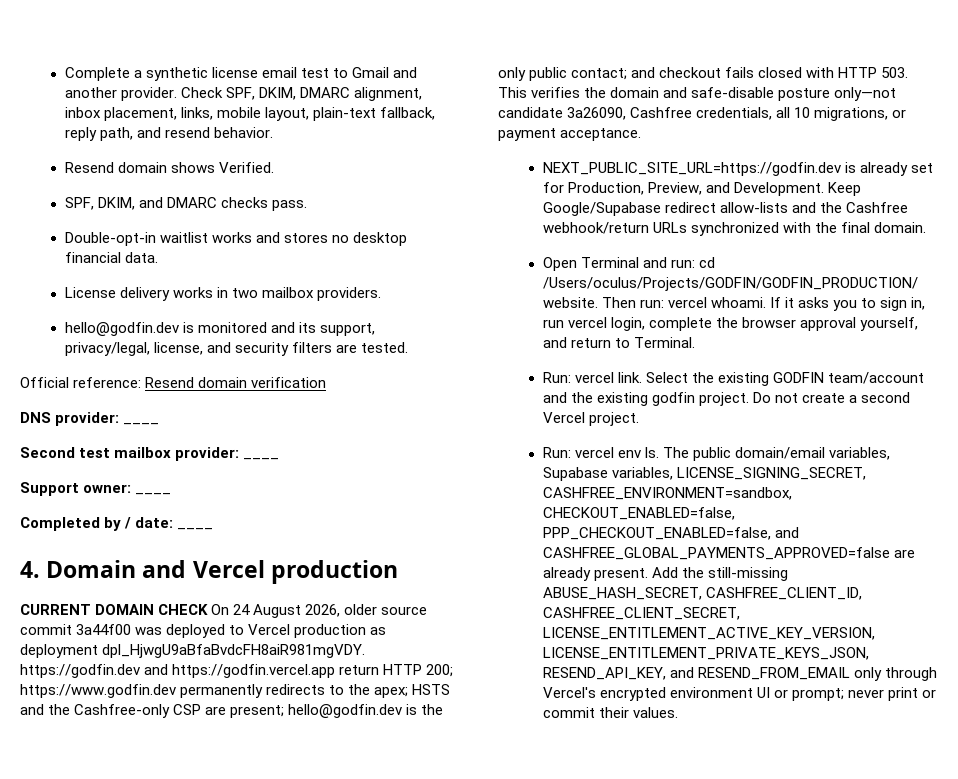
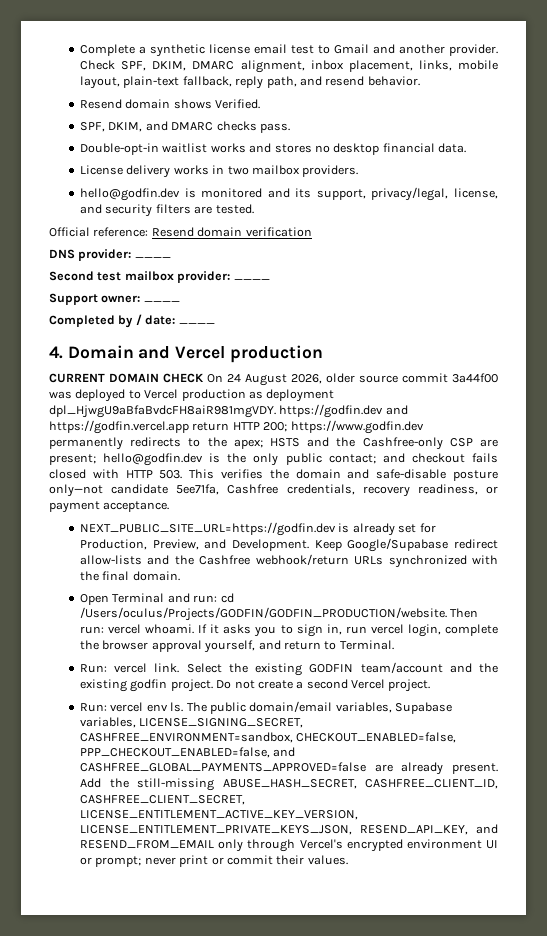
- and checkout fails closed with HTTP 503. This verifies the domain and safe-disable posture only—not candidate 3a26090, Cashfree credentials, all 10 migrations, or payment acceptance.
+ and checkout fails closed with HTTP 503. This verifies the domain and safe-disable posture only—not candidate 5ee71fa, Cashfree credentials, recovery readiness, or payment acceptance.

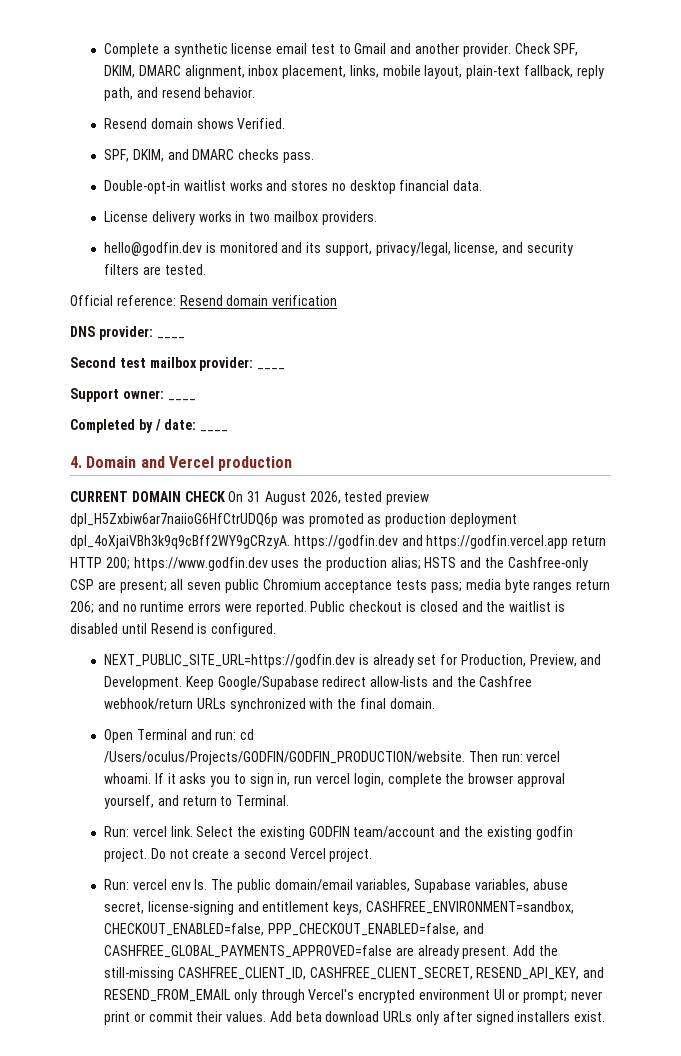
- CURRENT DOMAIN CHECK On 24 August 2026, older source commit 3a44f00 was deployed to Vercel production as deployment dpl_HjwgU9aBfaBvdcFH8aiR981mgVDY. https://godfin.dev and https://godfin.vercel.app return HTTP 200; https://www.godfin.dev permanently redirects to the apex; HSTS and the Cashfree-only CSP are present; hello@godfin.dev is the only public contact; and checkout fails closed with HTTP 503. This verifies the domain and safe-disable posture only—not candidate 5ee71fa, Cashfree credentials, recovery readiness, or payment acceptance.
+ CURRENT DOMAIN CHECK On 31 August 2026, tested preview dpl_H5Zxbiw6ar7naiioG6HfCtrUDQ6p was promoted as production deployment dpl_4oXjaiVBh3k9q9cBff2WY9gCRzyA. https://godfin.dev and https://godfin.vercel.app return HTTP 200; https://www.godfin.dev uses the production alias; HSTS and the Cashfree-only CSP are present; all seven public Chromium acceptance tests pass; media byte ranges return 206; and no runtime errors were reported. Public checkout is closed and the waitlist is disabled until Resend is configured.
- The public domain/email variables, Supabase variables, LICENSE_SIGNING_SECRET, CASHFREE_ENVIRONMENT=sandbox, CHECKOUT_ENABLED=false, PPP_CHECKOUT_ENABLED=false, and CASHFREE_GLOBAL_PAYMENTS_APPROVED=false are already present.
+ The public domain/email variables, Supabase variables, abuse secret, license-signing and entitlement keys, CASHFREE_ENVIRONMENT=sandbox, CHECKOUT_ENABLED=false, PPP_CHECKOUT_ENABLED=false, and CASHFREE_GLOBAL_PAYMENTS_APPROVED=false are already present.
- Add the still-missing ABUSE_HASH_SECRET, CASHFREE_CLIENT_ID, CASHFREE_CLIENT_SECRET, LICENSE_ENTITLEMENT_ACTIVE_KEY_VERSION, LICENSE_ENTITLEMENT_PRIVATE_KEYS_JSON, RESEND_API_KEY, and RESEND_FROM_EMAIL only through Vercel's encrypted environment UI or prompt; never print or commit their values.
+ Add the still-missing CASHFREE_CLIENT_ID, CASHFREE_CLIENT_SECRET, RESEND_API_KEY, and RESEND_FROM_EMAIL only through Vercel's encrypted environment UI or prompt; never print or commit their values.
+ Add beta download URLs only after signed installers exist.

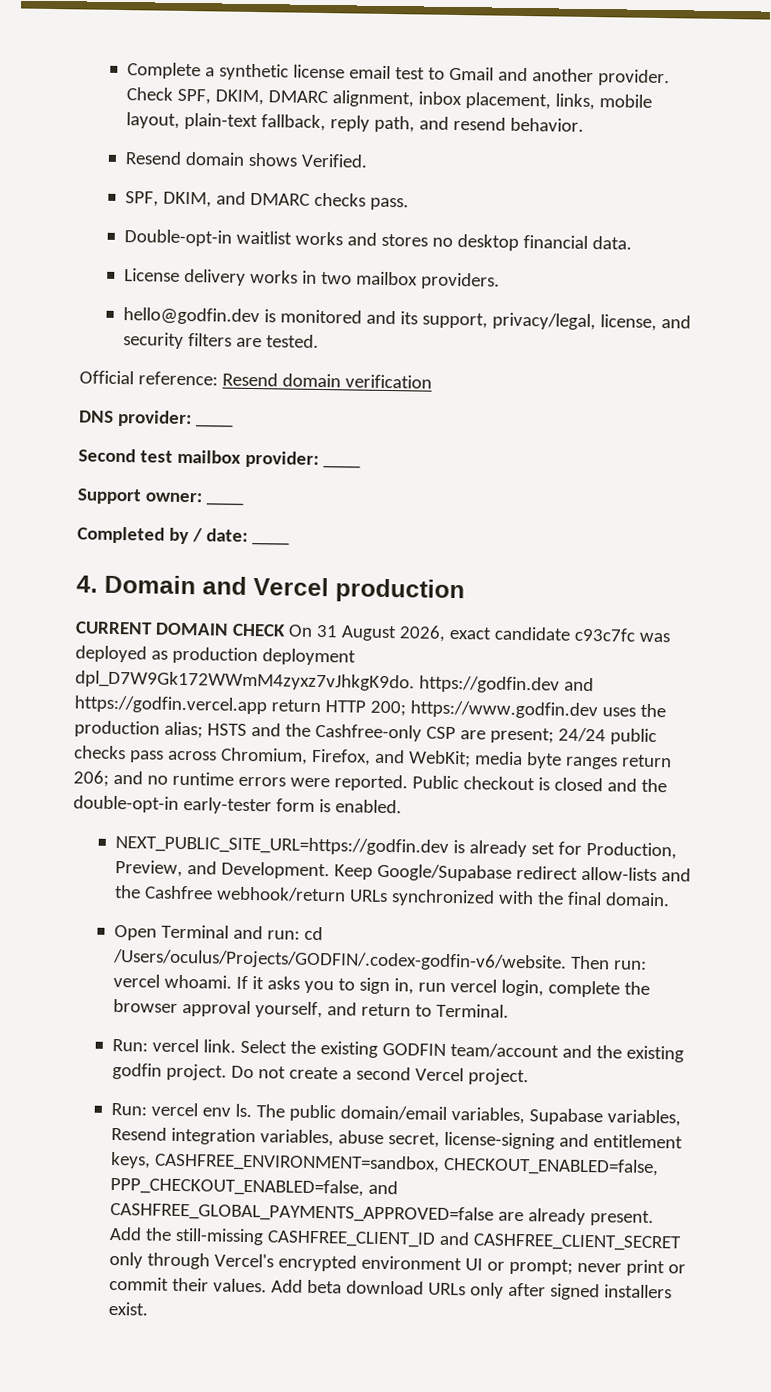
- CURRENT DOMAIN CHECK On 31 August 2026, tested preview dpl_H5Zxbiw6ar7naiioG6HfCtrUDQ6p was promoted as production deployment dpl_4oXjaiVBh3k9q9cBff2WY9gCRzyA. https://godfin.dev and https://godfin.vercel.app return HTTP 200; https://www.godfin.dev uses the production alias; HSTS and the Cashfree-only CSP are present; all seven public Chromium acceptance tests pass; media byte ranges return 206; and no runtime errors were reported.
+ CURRENT DOMAIN CHECK On 31 August 2026, exact candidate c93c7fc was deployed as production deployment dpl_D7W9Gk172WWmM4zyxz7vJhkgK9do. https://godfin.dev and https://godfin.vercel.app return HTTP 200; https://www.godfin.dev uses the production alias; HSTS and the Cashfree-only CSP are present; 24/24 public checks pass across Chromium, Firefox, and WebKit; media byte ranges return 206; and no runtime errors were reported.
- Public checkout is closed and the waitlist is disabled until Resend is configured.
+ Public checkout is closed and the double-opt-in early-tester form is enabled.
- Open Terminal and run: cd /Users/oculus/Projects/GODFIN/GODFIN_PRODUCTION/website. Then run: vercel whoami.
+ Open Terminal and run: cd /Users/oculus/Projects/GODFIN/.codex-godfin-v6/website. Then run: vercel whoami.
- The public domain/email variables, Supabase variables, abuse secret, license-signing and entitlement keys, CASHFREE_ENVIRONMENT=sandbox, CHECKOUT_ENABLED=false, PPP_CHECKOUT_ENABLED=false, and CASHFREE_GLOBAL_PAYMENTS_APPROVED=false are already present.
+ The public domain/email variables, Supabase variables, Resend integration variables, abuse secret, license-signing and entitlement keys, CASHFREE_ENVIRONMENT=sandbox, CHECKOUT_ENABLED=false, PPP_CHECKOUT_ENABLED=false, and CASHFREE_GLOBAL_PAYMENTS_APPROVED=false are already present.
- Add the still-missing CASHFREE_CLIENT_ID, CASHFREE_CLIENT_SECRET, RESEND_API_KEY, and RESEND_FROM_EMAIL only through Vercel's encrypted environment UI or prompt; never print or commit their values.
+ Add the still-missing CASHFREE_CLIENT_ID and CASHFREE_CLIENT_SECRET only through Vercel's encrypted environment UI or prompt; never print or commit their values.

